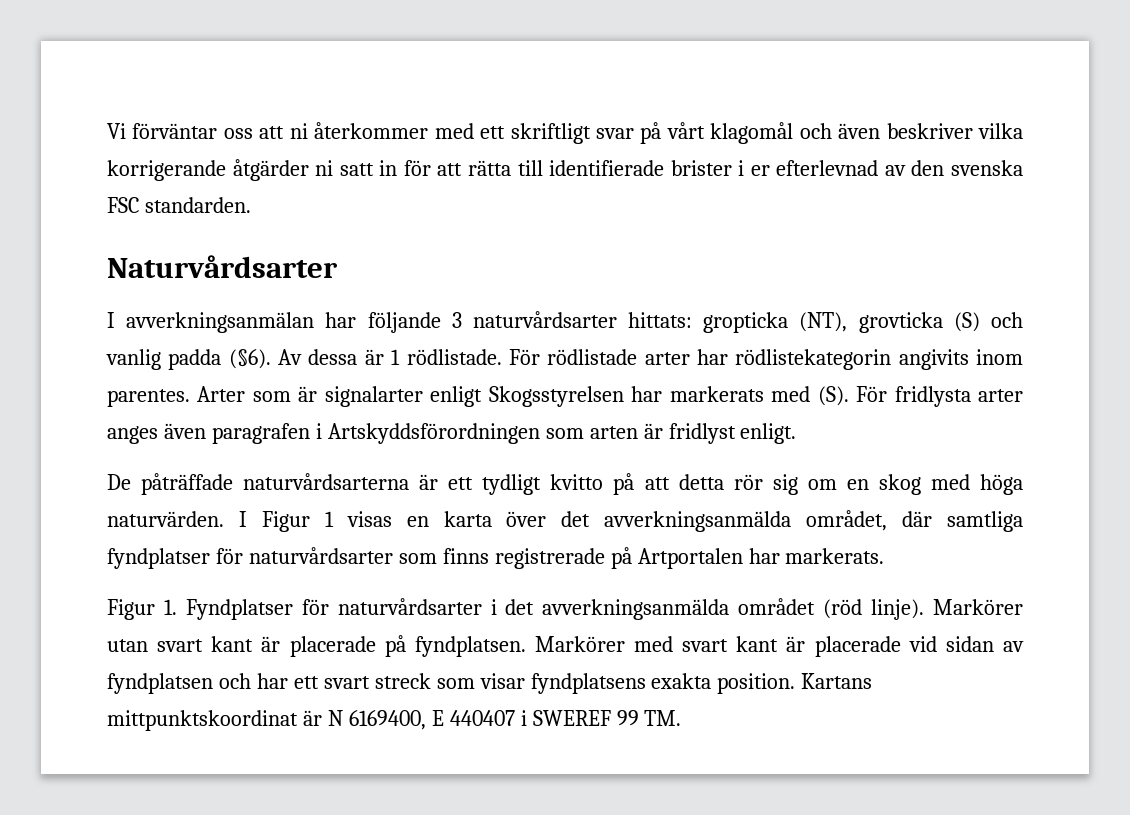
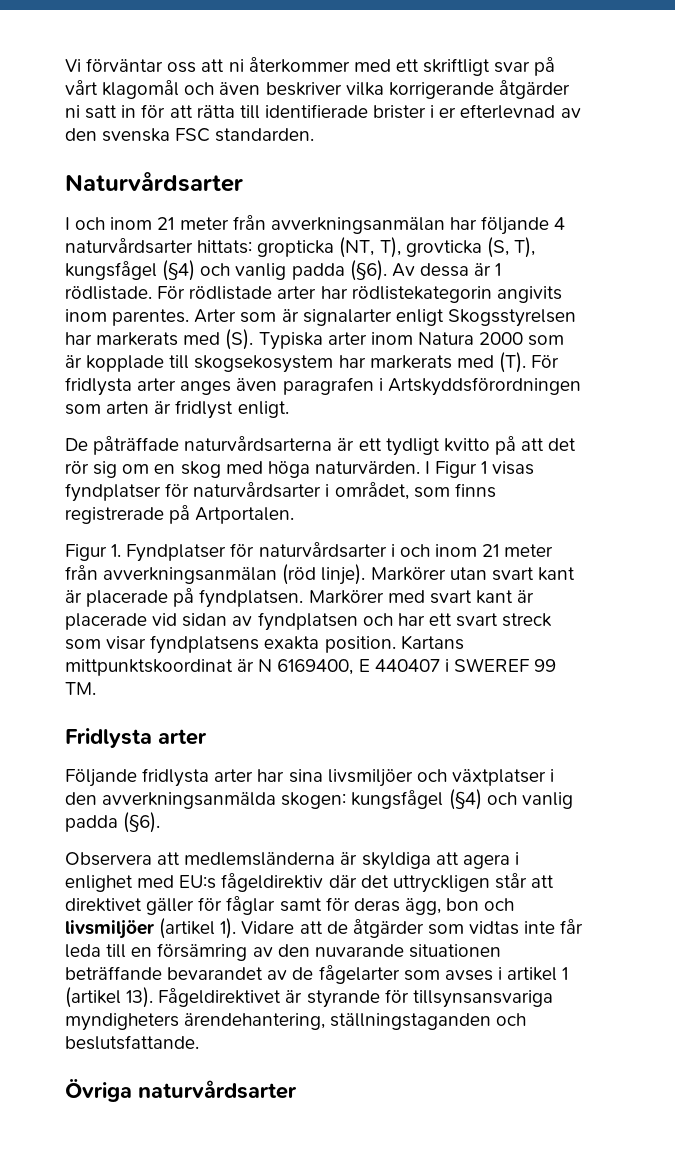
- I avverkningsanmälan har följande 3 naturvårdsarter hittats: gropticka (NT), grovticka (S) och vanlig padda (§6).
+ I och inom 21 meter från avverkningsanmälan har följande 4 naturvårdsarter hittats: gropticka (NT, T), grovticka (S, T), kungsfågel (§4) och vanlig padda (§6).
- Arter som är signalarter enligt Skogsstyrelsen har markerats med (S). För fridlysta arter anges även paragrafen i Artskyddsförordningen som arten är fridlyst enligt.
+ Arter som är signalarter enligt Skogsstyrelsen har markerats med (S). Typiska arter inom Natura 2000 som är kopplade till skogsekosystem har markerats med (T). För fridlysta arter anges även paragrafen i Artskyddsförordningen som arten är fridlyst enligt.
- De påträffade naturvårdsarterna är ett tydligt kvitto på att detta rör sig om en skog med höga naturvärden.
+ De påträffade naturvårdsarterna är ett tydligt kvitto på att det rör sig om en skog med höga naturvärden.
- I Figur 1 visas en karta över det avverkningsanmälda området, där samtliga fyndplatser för naturvårdsarter som finns registrerade på Artportalen har markerats.
+ I Figur 1 visas fyndplatser för naturvårdsarter i området, som finns registrerade på Artportalen.
- Figur 1. Fyndplatser för naturvårdsarter i det avverkningsanmälda området (röd linje).
+ Figur 1. Fyndplatser för naturvårdsarter i och inom 21 meter från avverkningsanmälan (röd linje).
+ Fridlysta arter
+ Följande fridlysta arter har sina livsmiljöer och växtplatser i den avverkningsanmälda skogen: kungsfågel (§4) och vanlig padda (§6).
+ Observera att medlemsländerna är skyldiga att agera i enlighet med EU:s fågeldirektiv där det uttryckligen står att direktivet gäller för fåglar samt för deras ägg, bon och livsmiljöer (artikel 1). Vidare att de åtgärder som vidtas inte får leda till en försämring av den nuvarande situationen beträffande bevarandet av de fågelarter som avses i artikel 1 (artikel 13). Fågeldirektivet är styrande för tillsynsansvariga myndigheters ärendehantering, ställningstaganden och beslutsfattande.
+ Övriga naturvårdsarter

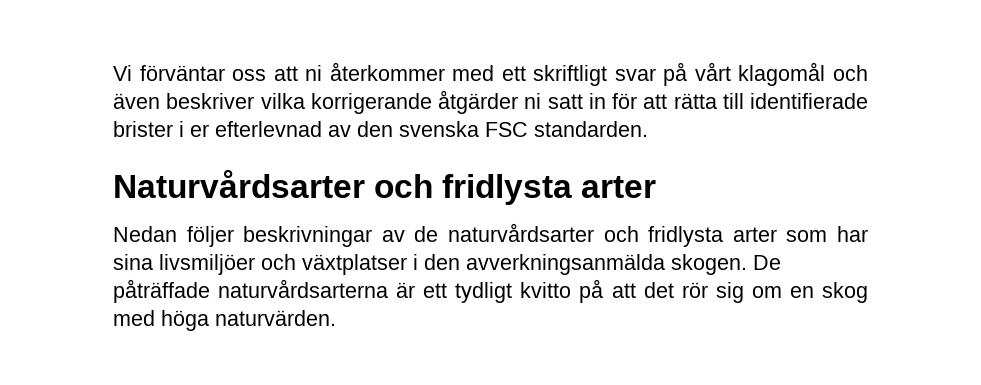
- Naturvårdsarter
- I och inom 21 meter från avverkningsanmälan har följande 4 naturvårdsarter hittats: gropticka (NT, T), grovticka (S, T), kungsfågel (§4) och vanlig padda (§6). Av dessa är 1 rödlistade. För rödlistade arter har rödlistekategorin angivits inom parentes. Arter som är signalarter enligt Skogsstyrelsen har markerats med (S). Typiska arter inom Natura 2000 som är kopplade till skogsekosystem har markerats med (T). För fridlysta arter anges även paragrafen i Artskyddsförordningen som arten är fridlyst enligt.
- De påträffade naturvårdsarterna är ett tydligt kvitto på att det rör sig om en skog med höga naturvärden. I Figur 1 visas fyndplatser för naturvårdsarter i området, som finns registrerade på Artportalen.
- Figur 1. Fyndplatser för naturvårdsarter i och inom 21 meter från avverkningsanmälan (röd linje). Markörer utan svart kant är placerade på fyndplatsen. Markörer med svart kant är placerade vid sidan av fyndplatsen och har ett svart streck som visar fyndplatsens exakta position. Kartans mittpunktskoordinat är N 6169400, E 440407 i SWEREF 99 TM.
- Fridlysta arter
- Följande fridlysta arter har sina livsmiljöer och växtplatser i den avverkningsanmälda skogen: kungsfågel (§4) och vanlig padda (§6).
- Observera att medlemsländerna är skyldiga att agera i enlighet med EU:s fågeldirektiv där det uttryckligen står att direktivet gäller för fåglar samt för deras ägg, bon och livsmiljöer (artikel 1). Vidare att de åtgärder som vidtas inte får leda till en försämring av den nuvarande situationen beträffande bevarandet av de fågelarter som avses i artikel 1 (artikel 13). Fågeldirektivet är styrande för tillsynsansvariga myndigheters ärendehantering, ställningstaganden och beslutsfattande.
- Övriga naturvårdsarter
+ Naturvårdsarter och fridlysta arter
+ Nedan följer beskrivningar av de naturvårdsarter och fridlysta arter som har sina livsmiljöer och växtplatser i den avverkningsanmälda skogen. De påträffade naturvårdsarterna är ett tydligt kvitto på att det rör sig om en skog med höga naturvärden.

